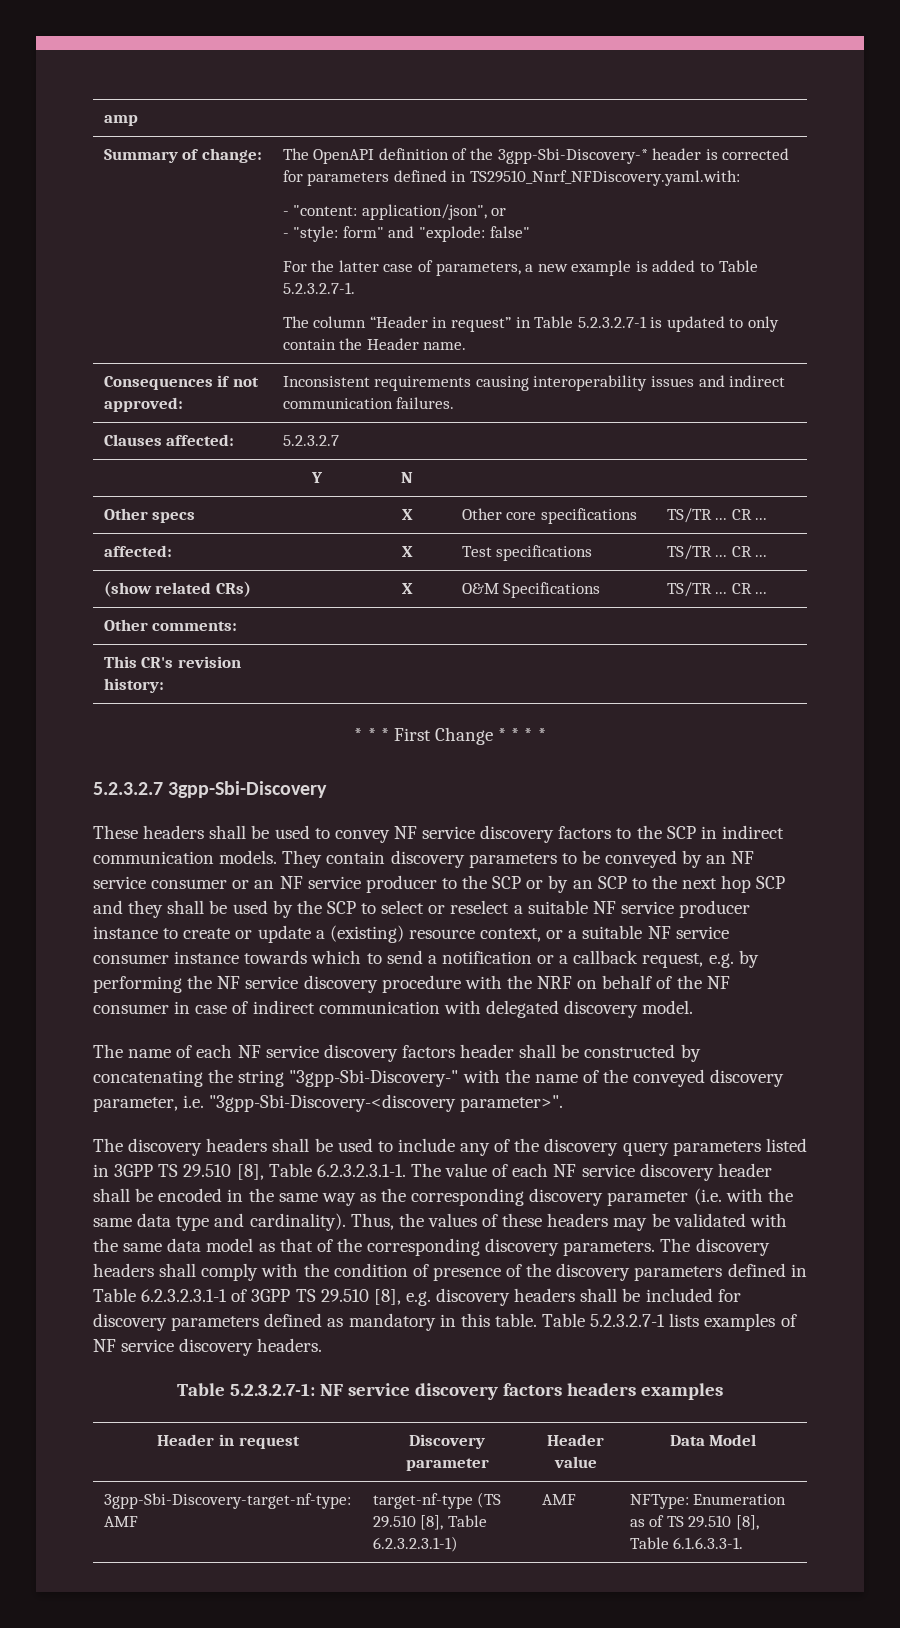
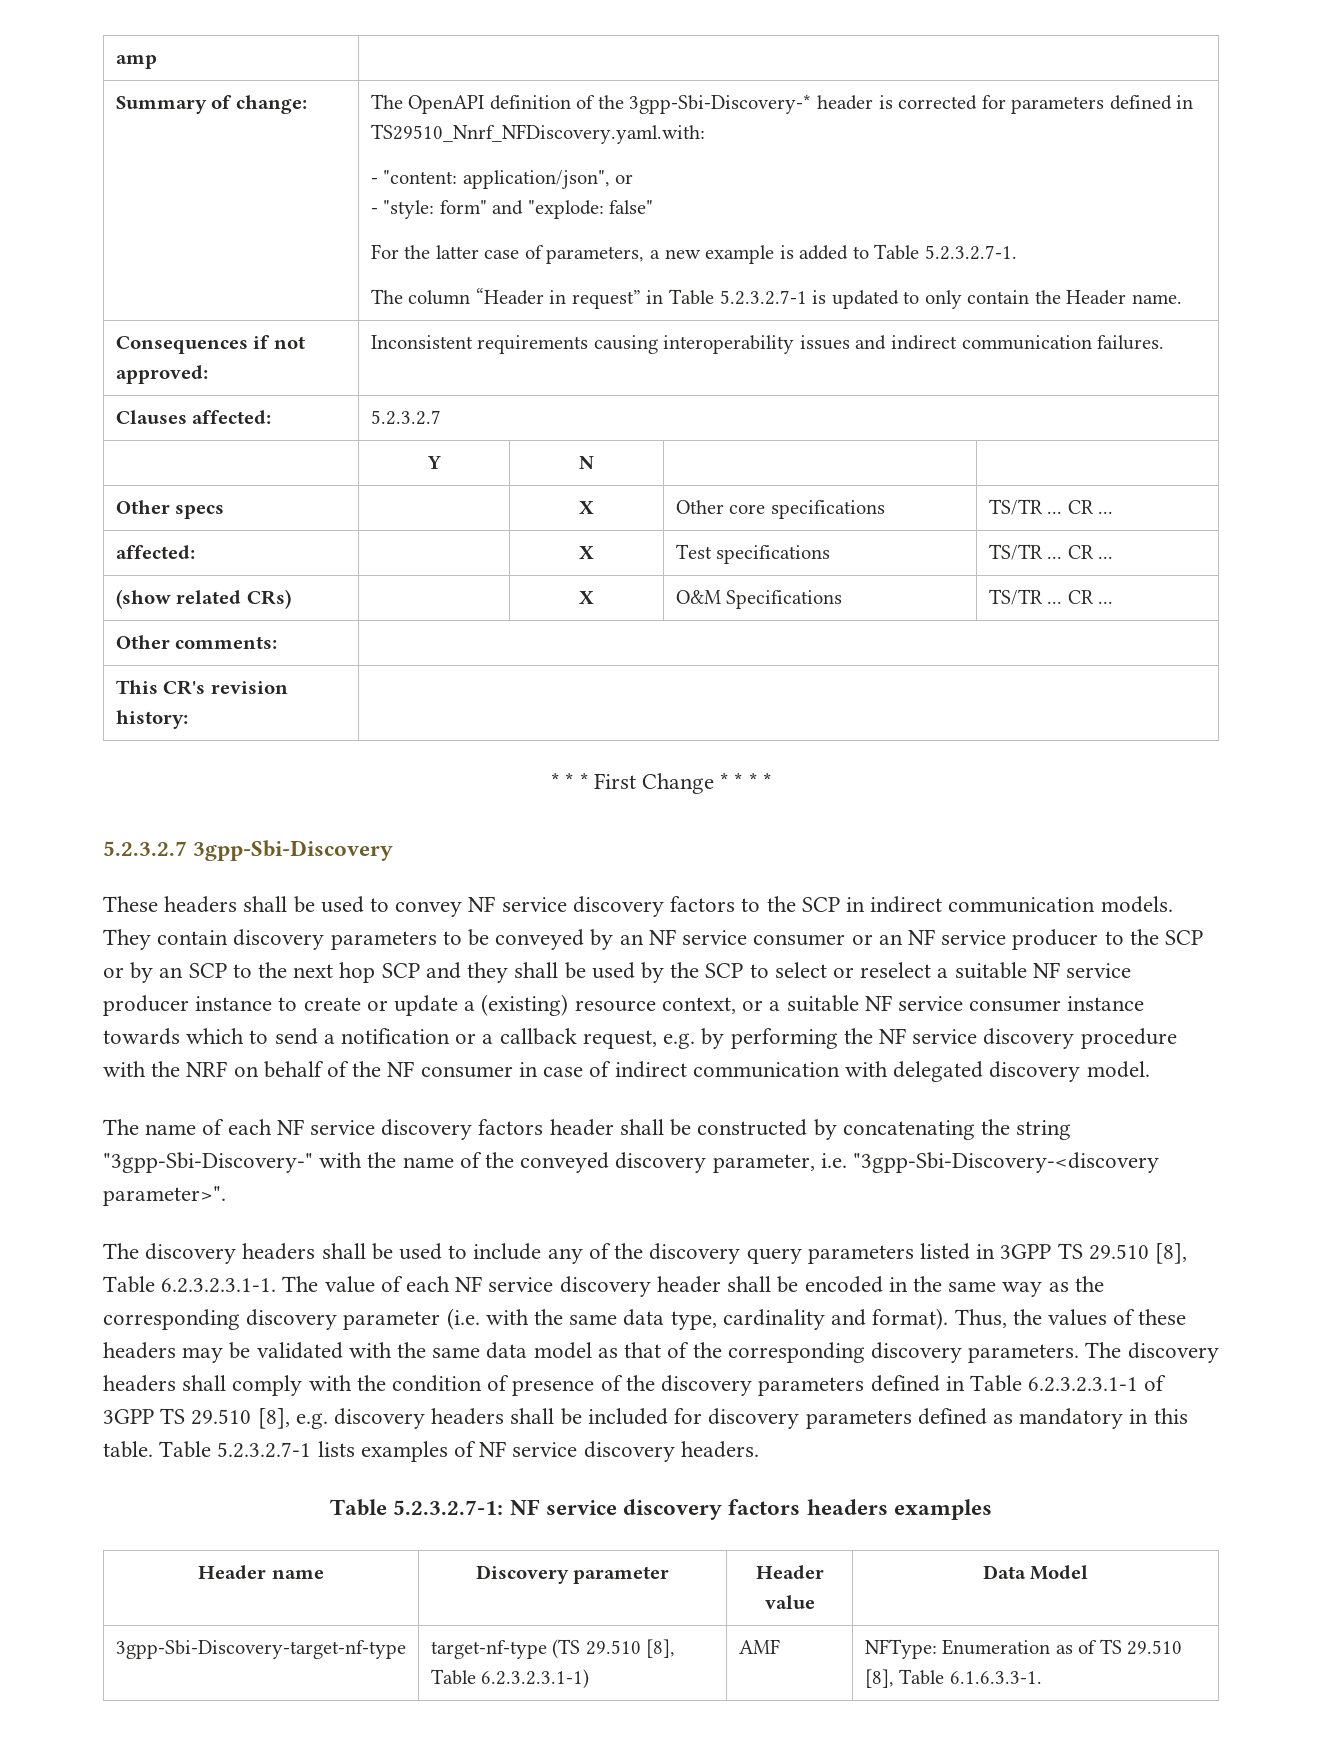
- The discovery headers shall be used to include any of the discovery query parameters listed in 3GPP TS 29.510 [8], Table 6.2.3.2.3.1-1. The value of each NF service discovery header shall be encoded in the same way as the corresponding discovery parameter (i.e. with the same data type and cardinality).
+ The discovery headers shall be used to include any of the discovery query parameters listed in 3GPP TS 29.510 [8], Table 6.2.3.2.3.1-1. The value of each NF service discovery header shall be encoded in the same way as the corresponding discovery parameter (i.e. with the same data type, cardinality and format).
- Header in request | Discovery parameter | Header value | Data Model
+ Header name | Discovery parameter | Header value | Data Model
- 3gpp-Sbi-Discovery-target-nf-type: AMF | target-nf-type (TS 29.510 [8], Table 6.2.3.2.3.1-1) | AMF | NFType: Enumeration as of TS 29.510 [8], Table 6.1.6.3.3-1.
+ 3gpp-Sbi-Discovery-target-nf-type | target-nf-type (TS 29.510 [8], Table 6.2.3.2.3.1-1) | AMF | NFType: Enumeration as of TS 29.510 [8], Table 6.1.6.3.3-1.

